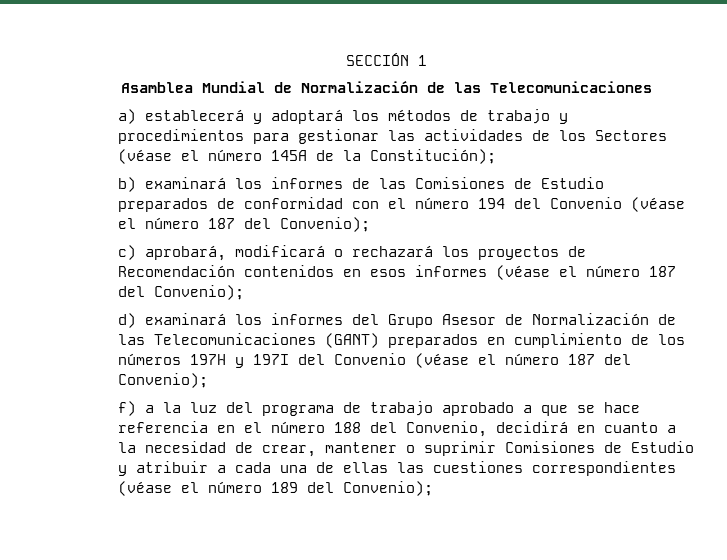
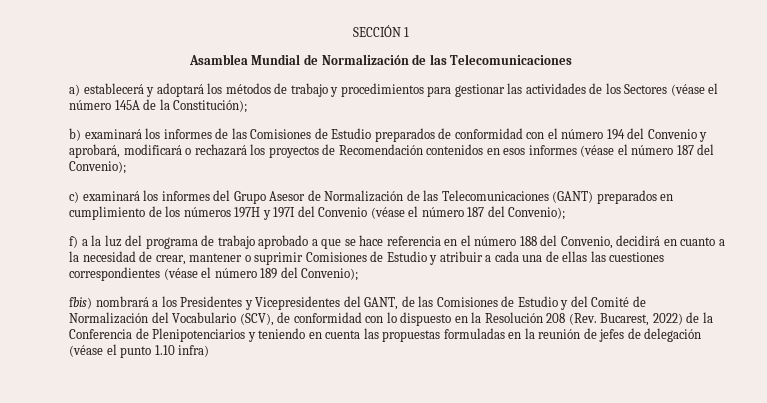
- b) examinará los informes de las Comisiones de Estudio preparados de conformidad con el número 194 del Convenio (véase el número 187 del Convenio);
- c) aprobará, modificará o rechazará los proyectos de Recomendación contenidos en esos informes (véase el número 187 del Convenio);
+ b) examinará los informes de las Comisiones de Estudio preparados de conformidad con el número 194 del Convenio y aprobará, modificará o rechazará los proyectos de Recomendación contenidos en esos informes (véase el número 187 del Convenio);
- d) examinará los informes del Grupo Asesor de Normalización de las Telecomunicaciones (GANT) preparados en cumplimiento de los números 197H y 197I del Convenio (véase el número 187 del Convenio);
+ c) examinará los informes del Grupo Asesor de Normalización de las Telecomunicaciones (GANT) preparados en cumplimiento de los números 197H y 197I del Convenio (véase el número 187 del Convenio);
+ fbis) nombrará a los Presidentes y Vicepresidentes del GANT, de las Comisiones de Estudio y del Comité de Normalización del Vocabulario (SCV), de conformidad con lo dispuesto en la Resolución 208 (Rev. Bucarest, 2022) de la Conferencia de Plenipotenciarios y teniendo en cuenta las propuestas formuladas en la reunión de jefes de delegación (véase el punto 1.10 infra)

